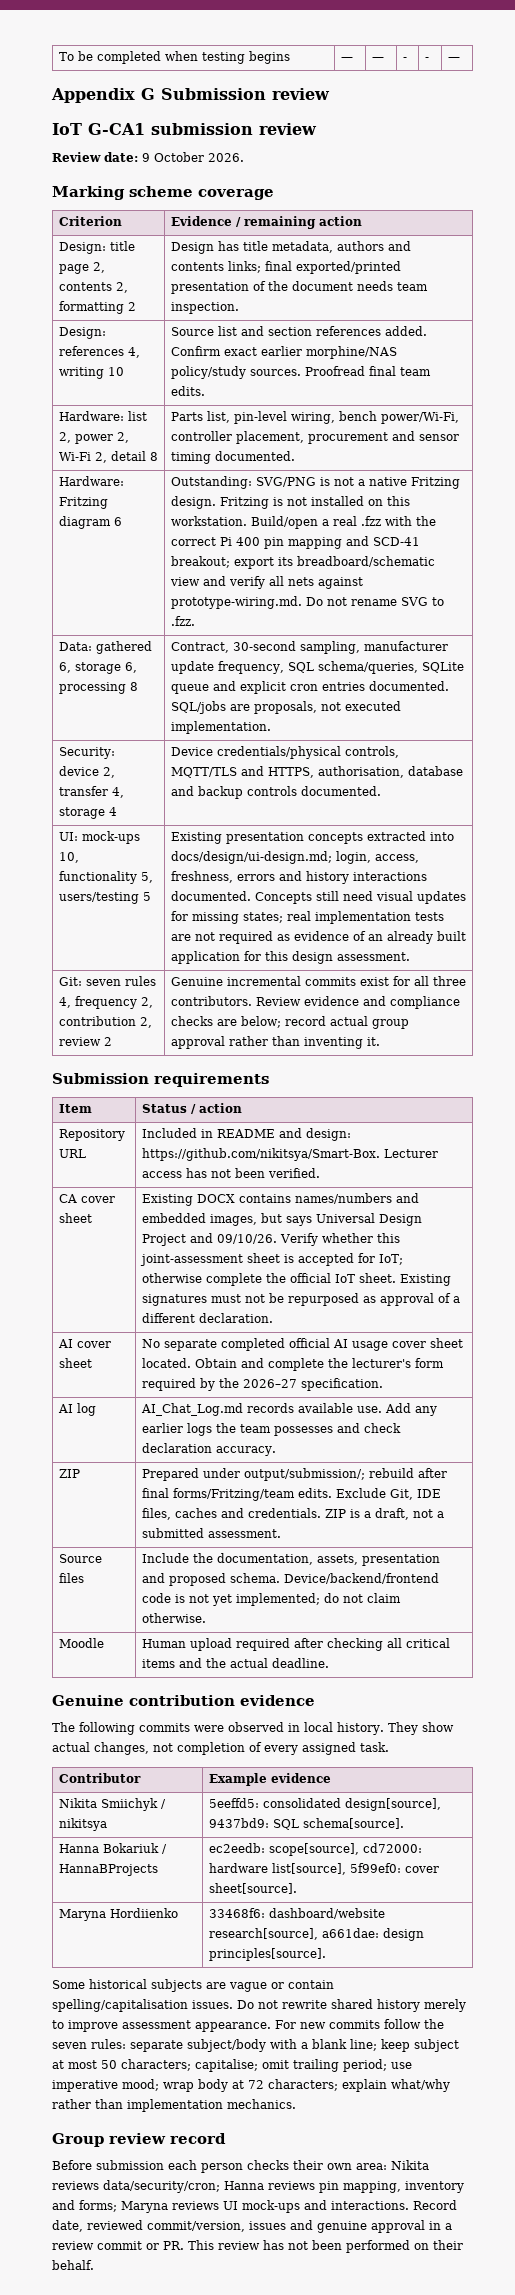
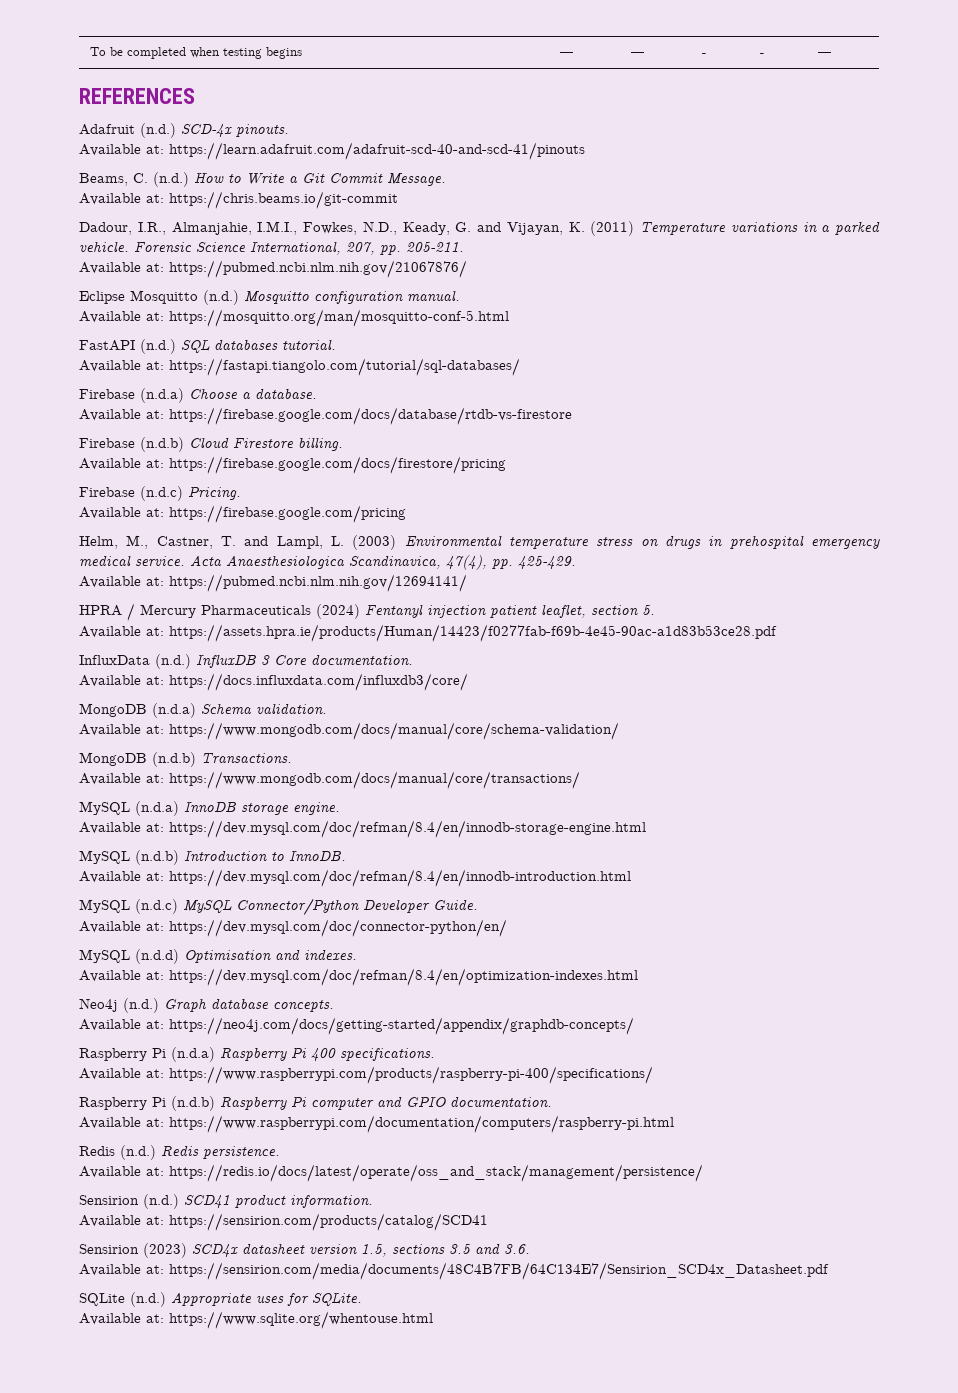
- Appendix G Submission review
- IoT G-CA1 submission review
- Review date: 9 October 2026.
- Marking scheme coverage
- Criterion | Evidence / remaining action
- Design: title page 2, contents 2, formatting 2 | Design has title metadata, authors and contents links; final exported/printed presentation of the document needs team inspection.
- Design: references 4, writing 10 | Source list and section references added. Confirm exact earlier morphine/NAS policy/study sources. Proofread final team edits.
- Hardware: list 2, power 2, Wi-Fi 2, detail 8 | Parts list, pin-level wiring, bench power/Wi-Fi, controller placement, procurement and sensor timing documented.
- Hardware: Fritzing diagram 6 | Outstanding: SVG/PNG is not a native Fritzing design. Fritzing is not installed on this workstation. Build/open a real .fzz with the correct Pi 400 pin mapping and SCD-41 breakout; export its breadboard/schematic view and verify all nets against prototype-wiring.md. Do not rename SVG to .fzz.
- Data: gathered 6, storage 6, processing 8 | Contract, 30-second sampling, manufacturer update frequency, SQL schema/queries, SQLite queue and explicit cron entries documented. SQL/jobs are proposals, not executed implementation.
- Security: device 2, transfer 4, storage 4 | Device credentials/physical controls, MQTT/TLS and HTTPS, authorisation, database and backup controls documented.
- UI: mock-ups 10, functionality 5, users/testing 5 | Existing presentation concepts extracted into docs/design/ui-design.md; login, access, freshness, errors and history interactions documented. Concepts still need visual updates for missing states; real implementation tests are not required as evidence of an already built application for this design assessment.
- Git: seven rules 4, frequency 2, contribution 2, review 2 | Genuine incremental commits exist for all three contributors. Review evidence and compliance checks are below; record actual group approval rather than inventing it.
- Submission requirements
- Item | Status / action
- Repository URL | Included in README and design: https://github.com/nikitsya/Smart-Box. Lecturer access has not been verified.
- CA cover sheet | Existing DOCX contains names/numbers and embedded images, but says Universal Design Project and 09/10/26. Verify whether this joint-assessment sheet is accepted for IoT; otherwise complete the official IoT sheet. Existing signatures must not be repurposed as approval of a different declaration.
- AI cover sheet | No separate completed official AI usage cover sheet located. Obtain and complete the lecturer's form required by the 2026–27 specification.
- AI log | AI_Chat_Log.md records available use. Add any earlier logs the team possesses and check declaration accuracy.
- ZIP | Prepared under output/submission/; rebuild after final forms/Fritzing/team edits. Exclude Git, IDE files, caches and credentials. ZIP is a draft, not a submitted assessment.
- Source files | Include the documentation, assets, presentation and proposed schema. Device/backend/frontend code is not yet implemented; do not claim otherwise.
- Moodle | Human upload required after checking all critical items and the actual deadline.
- Genuine contribution evidence
- The following commits were observed in local history. They show actual changes, not completion of every assigned task.
- Contributor | Example evidence
- Nikita Smiichyk / nikitsya | 5eeffd5: consolidated design[source], 9437bd9: SQL schema[source].
- Hanna Bokariuk / HannaBProjects | ec2eedb: scope[source], cd72000: hardware list[source], 5f99ef0: cover sheet[source].
- Maryna Hordiienko | 33468f6: dashboard/website research[source], a661dae: design principles[source].
- Some historical subjects are vague or contain spelling/capitalisation issues. Do not rewrite shared history merely to improve assessment appearance. For new commits follow the seven rules: separate subject/body with a blank line; keep subject at most 50 characters; capitalise; omit trailing period; use imperative mood; wrap body at 72 characters; explain what/why rather than implementation mechanics.
- Group review record
- Before submission each person checks their own area: Nikita reviews data/security/cron; Hanna reviews pin mapping, inventory and forms; Maryna reviews UI mock-ups and interactions. Record date, reviewed commit/version, issues and genuine approval in a review commit or PR. This review has not been performed on their behalf.
+ REFERENCES
+ Adafruit (n.d.) SCD-4x pinouts.
+ Available at: https://learn.adafruit.com/adafruit-scd-40-and-scd-41/pinouts
+ Beams, C. (n.d.) How to Write a Git Commit Message.
+ Available at: https://chris.beams.io/git-commit
+ Dadour, I.R., Almanjahie, I.M.I., Fowkes, N.D., Keady, G. and Vijayan, K. (2011) Temperature variations in a parked vehicle. Forensic Science International, 207, pp. 205-211.
+ Available at: https://pubmed.ncbi.nlm.nih.gov/21067876/
+ Eclipse Mosquitto (n.d.) Mosquitto configuration manual.
+ Available at: https://mosquitto.org/man/mosquitto-conf-5.html
+ FastAPI (n.d.) SQL databases tutorial.
+ Available at: https://fastapi.tiangolo.com/tutorial/sql-databases/
+ Firebase (n.d.a) Choose a database.
+ Available at: https://firebase.google.com/docs/database/rtdb-vs-firestore
+ Firebase (n.d.b) Cloud Firestore billing.
+ Available at: https://firebase.google.com/docs/firestore/pricing
+ Firebase (n.d.c) Pricing.
+ Available at: https://firebase.google.com/pricing
+ Helm, M., Castner, T. and Lampl, L. (2003) Environmental temperature stress on drugs in prehospital emergency medical service. Acta Anaesthesiologica Scandinavica, 47(4), pp. 425-429.
+ Available at: https://pubmed.ncbi.nlm.nih.gov/12694141/
+ HPRA / Mercury Pharmaceuticals (2024) Fentanyl injection patient leaflet, section 5.
+ Available at: https://assets.hpra.ie/products/Human/14423/f0277fab-f69b-4e45-90ac-a1d83b53ce28.pdf
+ InfluxData (n.d.) InfluxDB 3 Core documentation.
+ Available at: https://docs.influxdata.com/influxdb3/core/
+ MongoDB (n.d.a) Schema validation.
+ Available at: https://www.mongodb.com/docs/manual/core/schema-validation/
+ MongoDB (n.d.b) Transactions.
+ Available at: https://www.mongodb.com/docs/manual/core/transactions/
+ MySQL (n.d.a) InnoDB storage engine.
+ Available at: https://dev.mysql.com/doc/refman/8.4/en/innodb-storage-engine.html
+ MySQL (n.d.b) Introduction to InnoDB.
+ Available at: https://dev.mysql.com/doc/refman/8.4/en/innodb-introduction.html
+ MySQL (n.d.c) MySQL Connector/Python Developer Guide.
+ Available at: https://dev.mysql.com/doc/connector-python/en/
+ MySQL (n.d.d) Optimisation and indexes.
+ Available at: https://dev.mysql.com/doc/refman/8.4/en/optimization-indexes.html
+ Neo4j (n.d.) Graph database concepts.
+ Available at: https://neo4j.com/docs/getting-started/appendix/graphdb-concepts/
+ Raspberry Pi (n.d.a) Raspberry Pi 400 specifications.
+ Available at: https://www.raspberrypi.com/products/raspberry-pi-400/specifications/
+ Raspberry Pi (n.d.b) Raspberry Pi computer and GPIO documentation.
+ Available at: https://www.raspberrypi.com/documentation/computers/raspberry-pi.html
+ Redis (n.d.) Redis persistence.
+ Available at: https://redis.io/docs/latest/operate/oss_and_stack/management/persistence/
+ Sensirion (n.d.) SCD41 product information.
+ Available at: https://sensirion.com/products/catalog/SCD41
+ Sensirion (2023) SCD4x datasheet version 1.5, sections 3.5 and 3.6.
+ Available at: https://sensirion.com/media/documents/48C4B7FB/64C134E7/Sensirion_SCD4x_Datasheet.pdf
+ SQLite (n.d.) Appropriate uses for SQLite.
+ Available at: https://www.sqlite.org/whentouse.html

